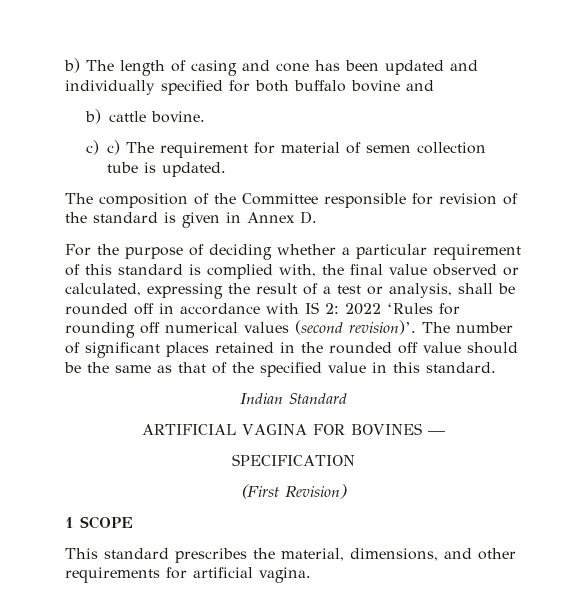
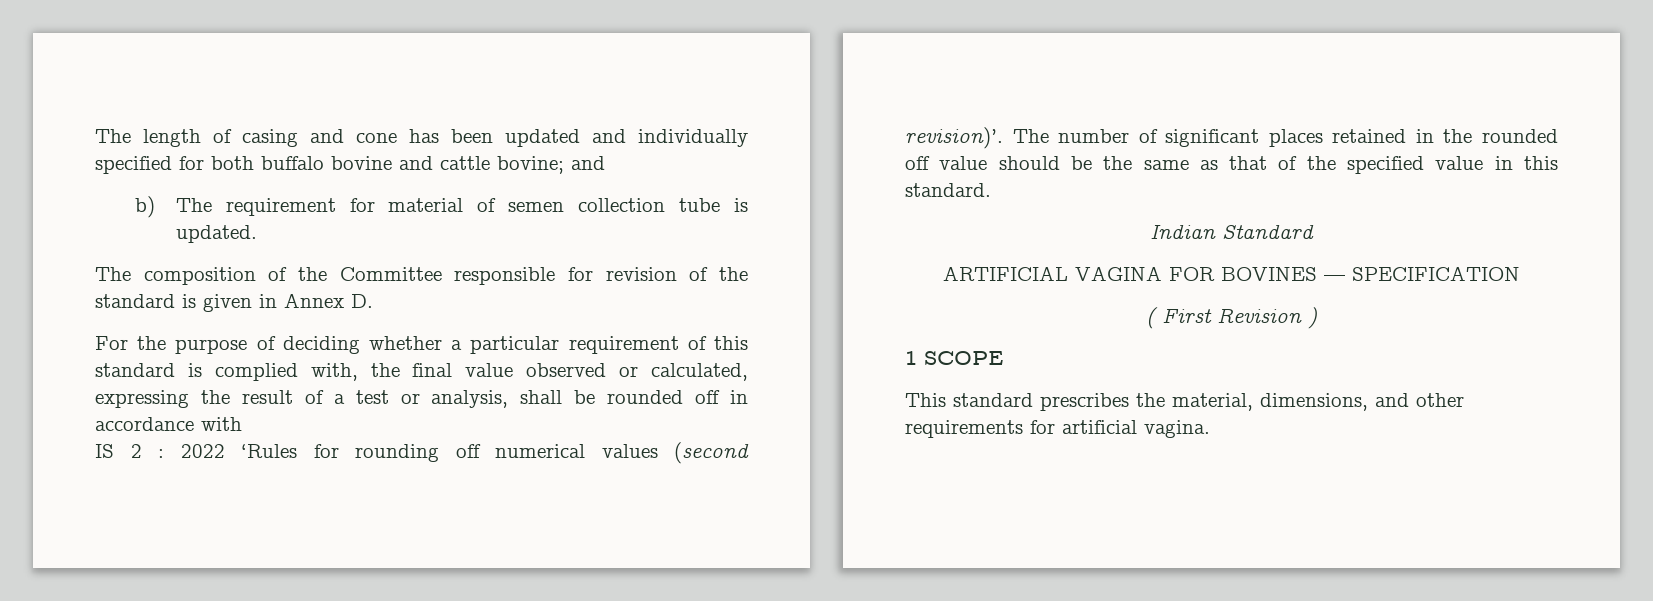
- b) The length of casing and cone has been updated and individually specified for both buffalo bovine and
- b) cattle bovine.
- c) c) The requirement for material of semen collection tube is updated.
+ The length of casing and cone has been updated and individually specified for both buffalo bovine and cattle bovine; and
+ b) The requirement for material of semen collection tube is updated.
- For the purpose of deciding whether a particular requirement of this standard is complied with, the final value observed or calculated, expressing the result of a test or analysis, shall be rounded off in accordance with IS 2: 2022 ‘Rules for rounding off numerical values (second revision)’.
+ For the purpose of deciding whether a particular requirement of this standard is complied with, the final value observed or calculated, expressing the result of a test or analysis, shall be rounded off in accordance with
+ IS 2 : 2022 ‘Rules for rounding off numerical values (second revision)’.
- ARTIFICIAL VAGINA FOR BOVINES —
- SPECIFICATION
+ ARTIFICIAL VAGINA FOR BOVINES — SPECIFICATION
- (First Revision)
+ ( First Revision )

